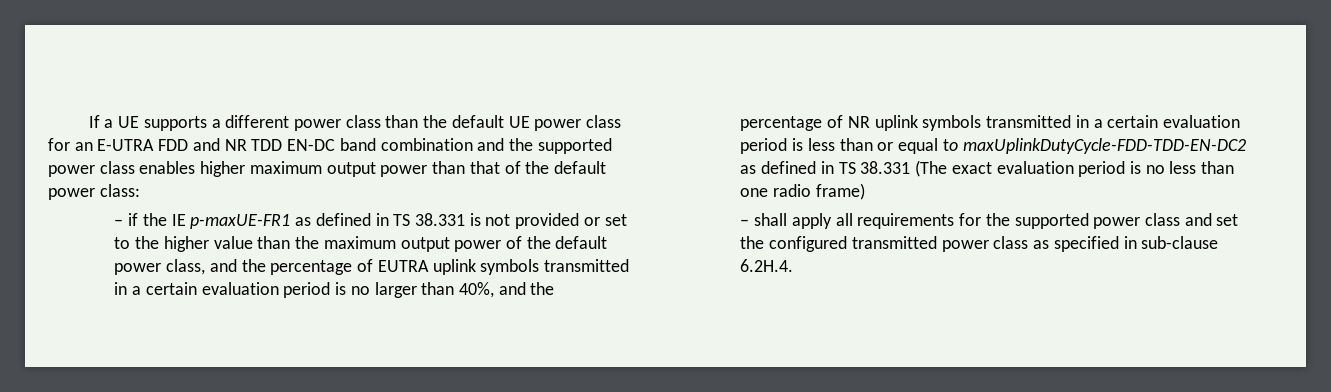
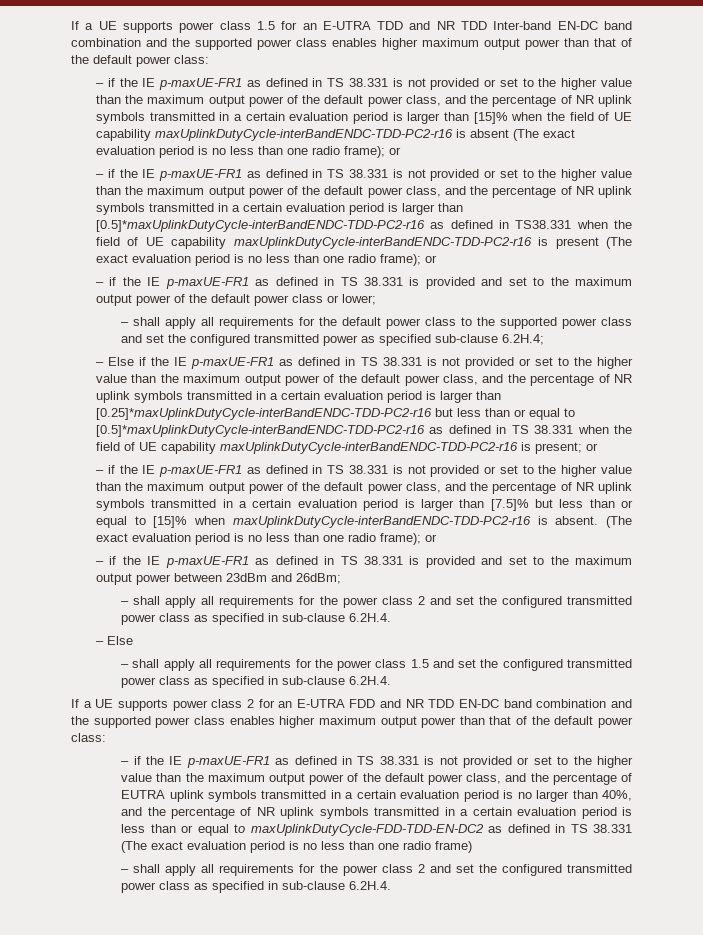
- If a UE supports a different power class than the default UE power class for an E-UTRA FDD and NR TDD EN-DC band combination and the supported power class enables higher maximum output power than that of the default power class:
+ If a UE supports power class 1.5 for an E-UTRA TDD and NR TDD Inter-band EN-DC band combination and the supported power class enables higher maximum output power than that of the default power class:
+ – if the IE p-maxUE-FR1 as defined in TS 38.331 is not provided or set to the higher value than the maximum output power of the default power class, and the percentage of NR uplink symbols transmitted in a certain evaluation period is larger than [15]% when the field of UE capability maxUplinkDutyCycle-interBandENDC-TDD-PC2-r16 is absent (The exact evaluation period is no less than one radio frame); or
+ – if the IE p-maxUE-FR1 as defined in TS 38.331 is not provided or set to the higher value than the maximum output power of the default power class, and the percentage of NR uplink symbols transmitted in a certain evaluation period is larger than [0.5]*maxUplinkDutyCycle-interBandENDC-TDD-PC2-r16 as defined in TS38.331 when the field of UE capability maxUplinkDutyCycle-interBandENDC-TDD-PC2-r16 is present (The exact evaluation period is no less than one radio frame); or
+ – if the IE p-maxUE-FR1 as defined in TS 38.331 is provided and set to the maximum output power of the default power class or lower;
+ – shall apply all requirements for the default power class to the supported power class and set the configured transmitted power as specified sub-clause 6.2H.4;
+ – Else if the IE p-maxUE-FR1 as defined in TS 38.331 is not provided or set to the higher value than the maximum output power of the default power class, and the percentage of NR uplink symbols transmitted in a certain evaluation period is larger than [0.25]*maxUplinkDutyCycle-interBandENDC-TDD-PC2-r16 but less than or equal to [0.5]*maxUplinkDutyCycle-interBandENDC-TDD-PC2-r16 as defined in TS 38.331 when the field of UE capability maxUplinkDutyCycle-interBandENDC-TDD-PC2-r16 is present; or
+ – if the IE p-maxUE-FR1 as defined in TS 38.331 is not provided or set to the higher value than the maximum output power of the default power class, and the percentage of NR uplink symbols transmitted in a certain evaluation period is larger than [7.5]% but less than or equal to [15]% when maxUplinkDutyCycle-interBandENDC-TDD-PC2-r16 is absent. (The exact evaluation period is no less than one radio frame); or
+ – if the IE p-maxUE-FR1 as defined in TS 38.331 is provided and set to the maximum output power between 23dBm and 26dBm;
+ – shall apply all requirements for the power class 2 and set the configured transmitted power class as specified in sub-clause 6.2H.4.
+ – Else
+ – shall apply all requirements for the power class 1.5 and set the configured transmitted power class as specified in sub-clause 6.2H.4.
+ If a UE supports power class 2 for an E-UTRA FDD and NR TDD EN-DC band combination and the supported power class enables higher maximum output power than that of the default power class:
  – if the IE p-maxUE-FR1 as defined in TS 38.331 is not provided or set to the higher value than the maximum output power of the default power class, and the percentage of EUTRA uplink symbols transmitted in a certain evaluation period is no larger than 40%, and the percentage of NR uplink symbols transmitted in a certain evaluation period is less than or equal to maxUplinkDutyCycle-FDD-TDD-EN-DC2 as defined in TS 38.331 (The exact evaluation period is no less than one radio frame)
- – shall apply all requirements for the supported power class and set the configured transmitted power class as specified in sub-clause 6.2H.4.
+ – shall apply all requirements for the power class 2 and set the configured transmitted power class as specified in sub-clause 6.2H.4.

